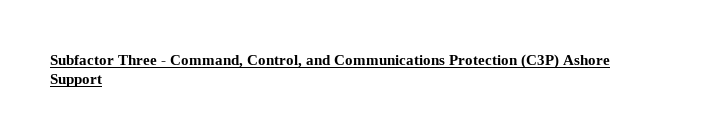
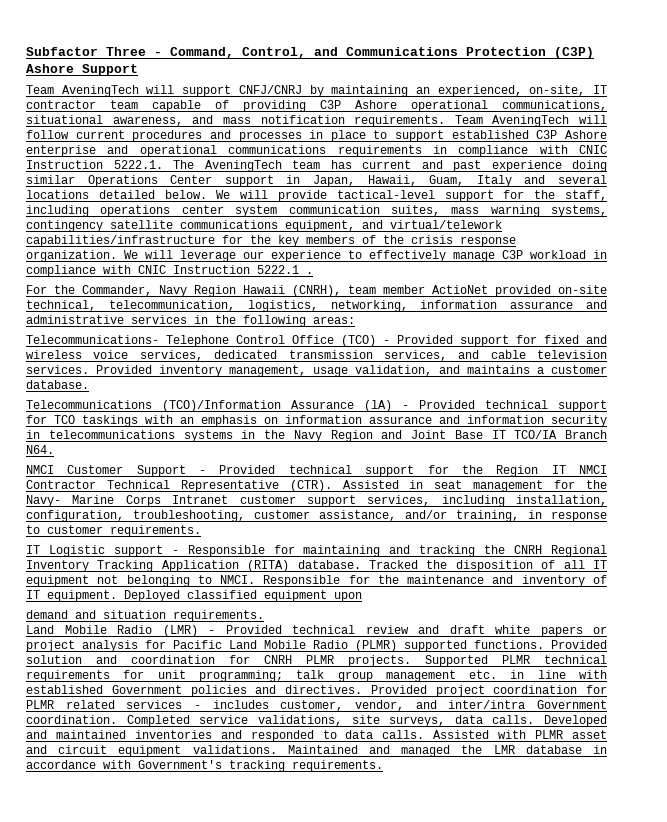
+ Team AveningTech will support CNFJ/CNRJ by maintaining an experienced, on-site, IT contractor team capable of providing C3P Ashore operational communications, situational awareness, and mass notification requirements. Team AveningTech will follow current procedures and processes in place to support established C3P Ashore enterprise and operational communications requirements in compliance with CNIC Instruction 5222.1. The AveningTech team has current and past experience doing similar Operations Center support in Japan, Hawaii, Guam, Italy and several locations detailed below. We will provide tactical-level support for the staff, including operations center system communication suites, mass warning systems, contingency satellite communications equipment, and virtual/telework capabilities/infrastructure for the key members of the crisis response organization. We will leverage our experience to effectively manage C3P workload in compliance with CNIC Instruction 5222.1 .
+ For the Commander, Navy Region Hawaii (CNRH), team member ActioNet provided on-site technical, telecommunication, logistics, networking, information assurance and administrative services in the following areas:
+ Telecommunications- Telephone Control Office (TCO) - Provided support for fixed and wireless voice services, dedicated transmission services, and cable television services. Provided inventory management, usage validation, and maintains a customer database.
+ Telecommunications (TCO)/Information Assurance (lA) - Provided technical support for TCO taskings with an emphasis on information assurance and information security in telecommunications systems in the Navy Region and Joint Base IT TCO/IA Branch N64.
+ NMCI Customer Support - Provided technical support for the Region IT NMCI Contractor Technical Representative (CTR). Assisted in seat management for the Navy- Marine Corps Intranet customer support services, including installation, configuration, troubleshooting, customer assistance, and/or training, in response to customer requirements.
+ IT Logistic support - Responsible for maintaining and tracking the CNRH Regional Inventory Tracking Application (RITA) database. Tracked the disposition of all IT equipment not belonging to NMCI. Responsible for the maintenance and inventory of IT equipment. Deployed classified equipment upon
+ demand and situation requirements.
+ Land Mobile Radio (LMR) - Provided technical review and draft white papers or project analysis for Pacific Land Mobile Radio (PLMR) supported functions. Provided solution and coordination for CNRH PLMR projects. Supported PLMR technical requirements for unit programming; talk group management etc. in line with established Government policies and directives. Provided project coordination for PLMR related services - includes customer, vendor, and inter/intra Government coordination. Completed service validations, site surveys, data calls. Developed and maintained inventories and responded to data calls. Assisted with PLMR asset and circuit equipment validations. Maintained and managed the LMR database in accordance with Government's tracking requirements.

